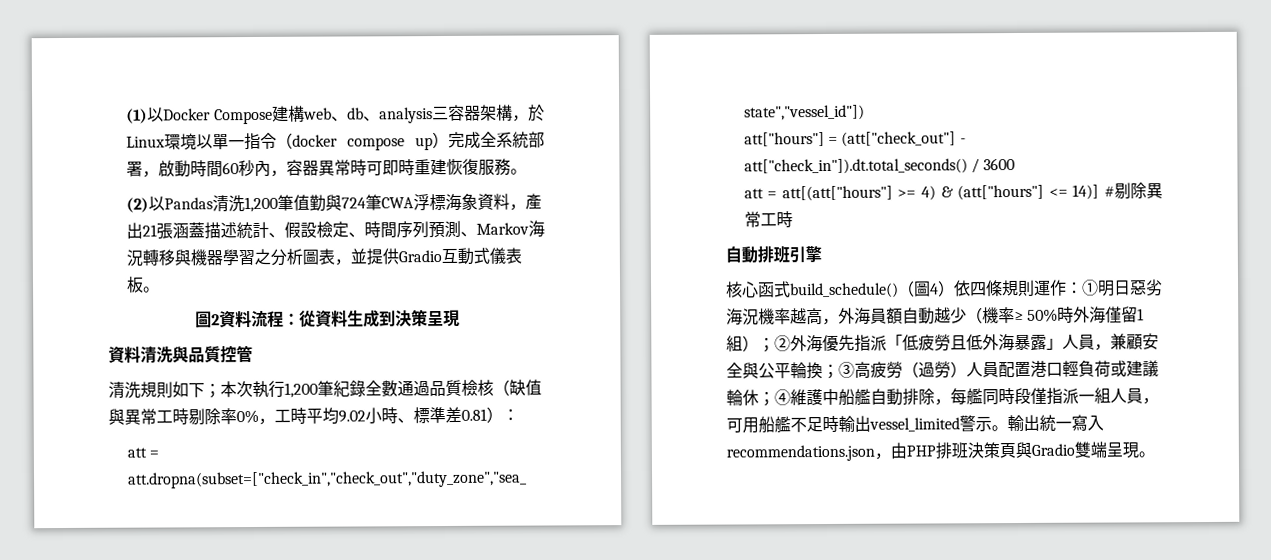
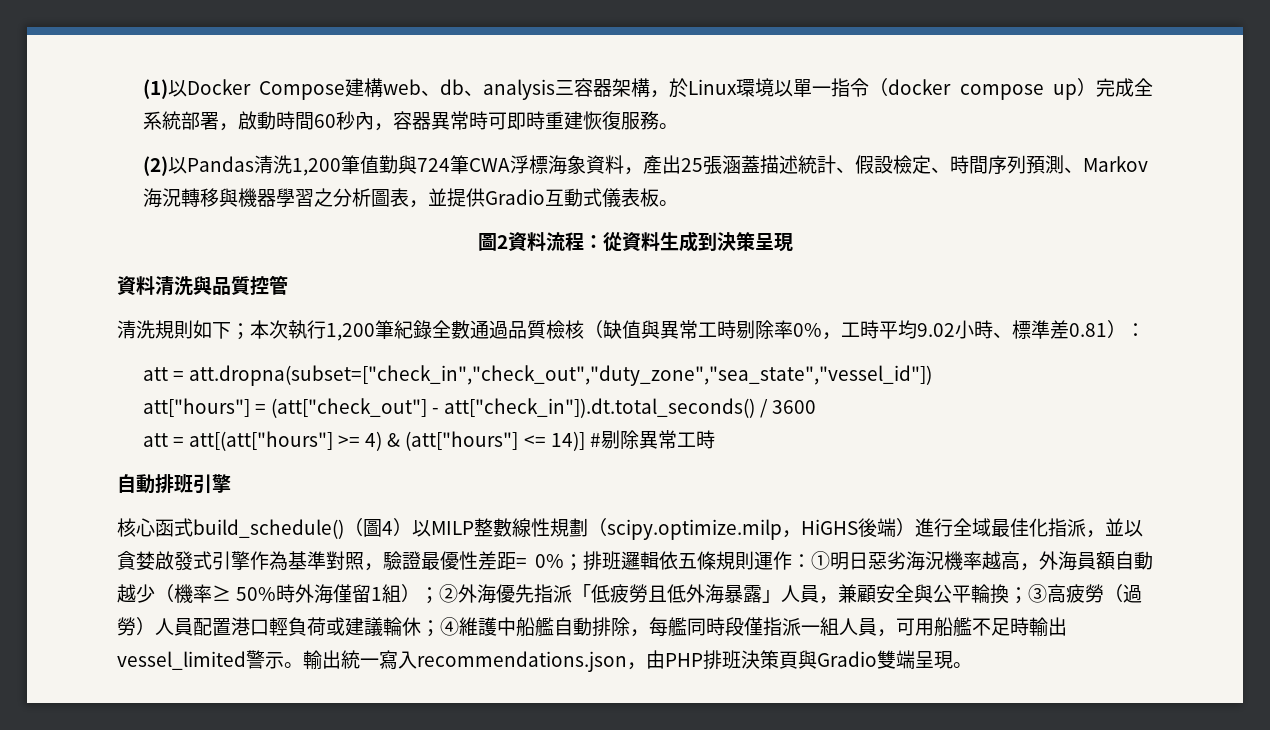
- (2)以Pandas清洗1,200筆值勤與724筆CWA浮標海象資料，產出21張涵蓋描述統計、假設檢定、時間序列預測、Markov海況轉移與機器學習之分析圖表，並提供Gradio互動式儀表板。
+ (2)以Pandas清洗1,200筆值勤與724筆CWA浮標海象資料，產出25張涵蓋描述統計、假設檢定、時間序列預測、Markov海況轉移與機器學習之分析圖表，並提供Gradio互動式儀表板。
- 核心函式build_schedule()（圖4）依四條規則運作：
+ 核心函式build_schedule()（圖4）以MILP整數線性規劃（scipy.optimize.milp，HiGHS後端）進行全域最佳化指派，並以貪婪啟發式引擎作為基準對照，驗證最優性差距= 0%；排班邏輯依五條規則運作：

